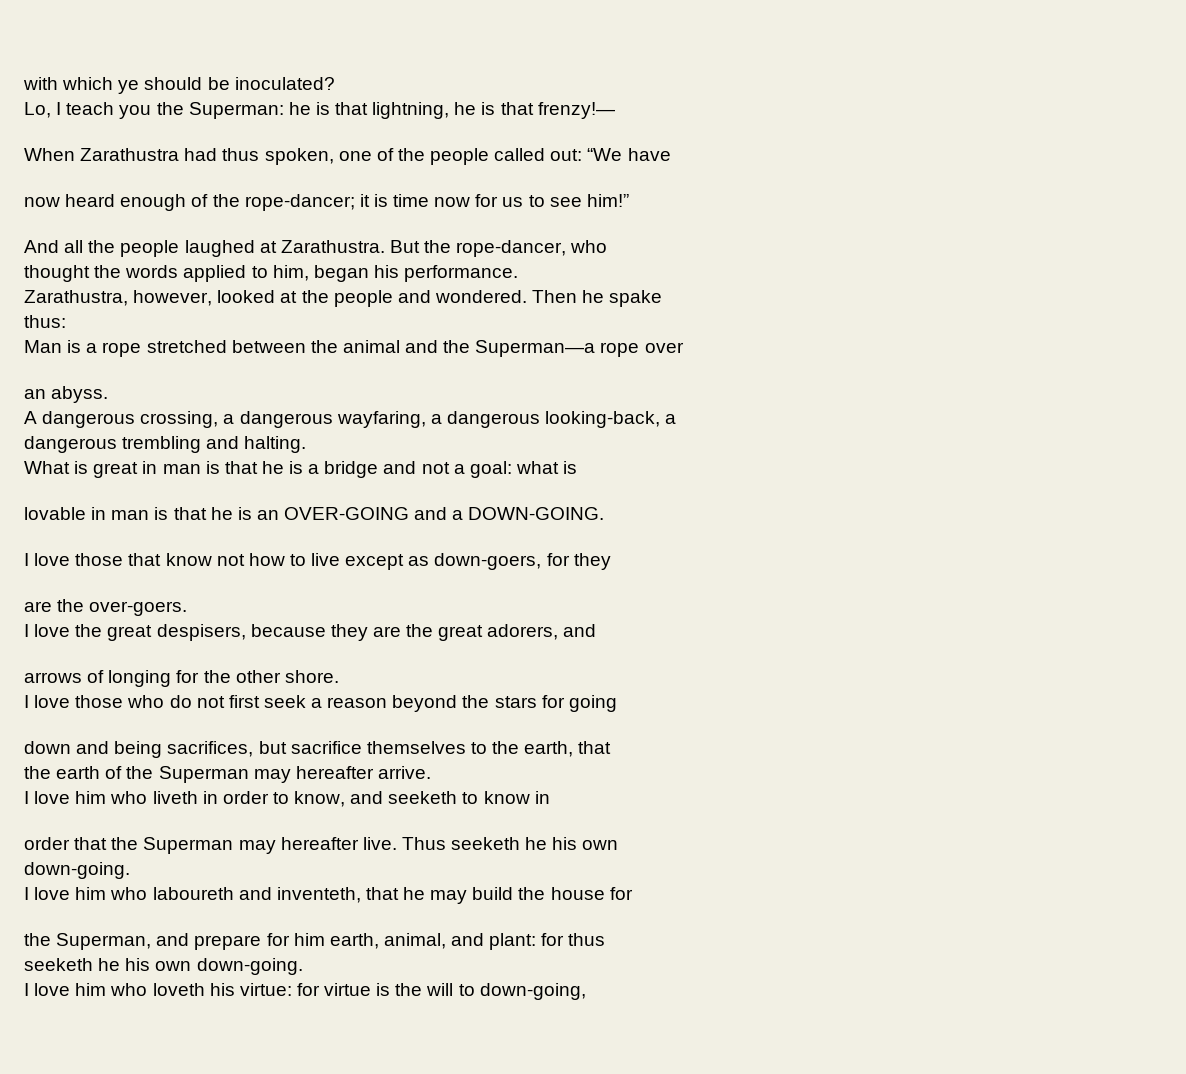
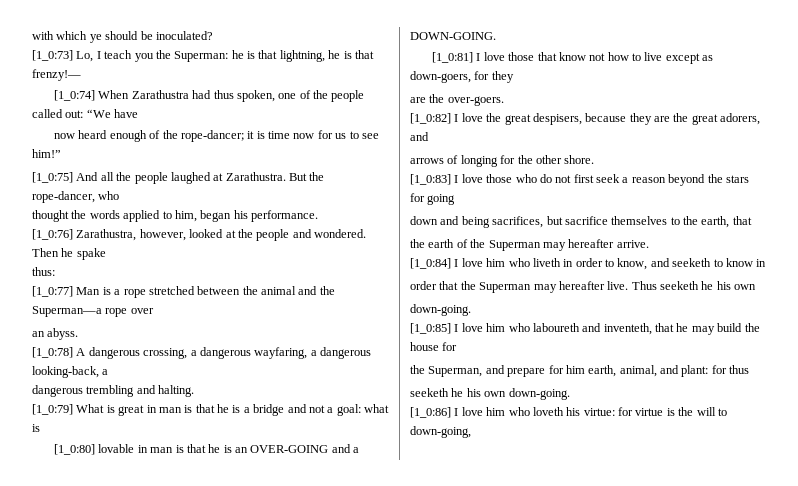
- Lo, I teach you the Superman: he is that lightning, he is that frenzy!—
+ [1_0:73] Lo, I teach you the Superman: he is that lightning, he is that frenzy!—
- When Zarathustra had thus spoken, one of the people called out: “We have
+ [1_0:74] When Zarathustra had thus spoken, one of the people called out: “We have
- And all the people laughed at Zarathustra.
+ [1_0:75] And all the people laughed at Zarathustra.
- Zarathustra, however, looked at the people and wondered.
+ [1_0:76] Zarathustra, however, looked at the people and wondered.
- Man is a rope stretched between the animal and the Superman—a rope over
+ [1_0:77] Man is a rope stretched between the animal and the Superman—a rope over
- A dangerous crossing, a dangerous wayfaring, a dangerous looking-back, a
+ [1_0:78] A dangerous crossing, a dangerous wayfaring, a dangerous looking-back, a
- What is great in man is that he is a bridge and not a goal: what is
+ [1_0:79] What is great in man is that he is a bridge and not a goal: what is
- lovable in man is that he is an OVER-GOING and a DOWN-GOING.
+ [1_0:80] lovable in man is that he is an OVER-GOING and a DOWN-GOING.
- I love those that know not how to live except as down-goers, for they
+ [1_0:81] I love those that know not how to live except as down-goers, for they
- I love the great despisers, because they are the great adorers, and
+ [1_0:82] I love the great despisers, because they are the great adorers, and
- I love those who do not first seek a reason beyond the stars for going
+ [1_0:83] I love those who do not first seek a reason beyond the stars for going
- I love him who liveth in order to know, and seeketh to know in
+ [1_0:84] I love him who liveth in order to know, and seeketh to know in
- I love him who laboureth and inventeth, that he may build the house for
+ [1_0:85] I love him who laboureth and inventeth, that he may build the house for
- I love him who loveth his virtue: for virtue is the will to down-going,
+ [1_0:86] I love him who loveth his virtue: for virtue is the will to down-going,

